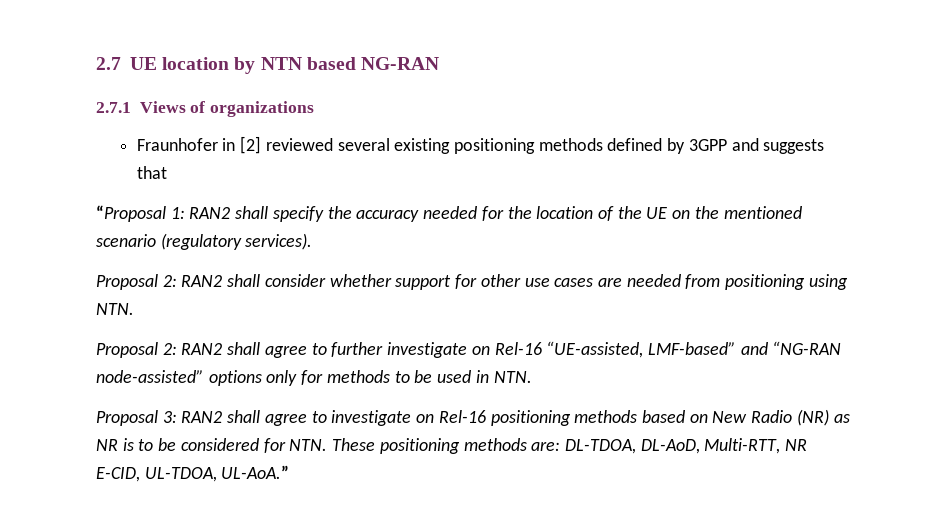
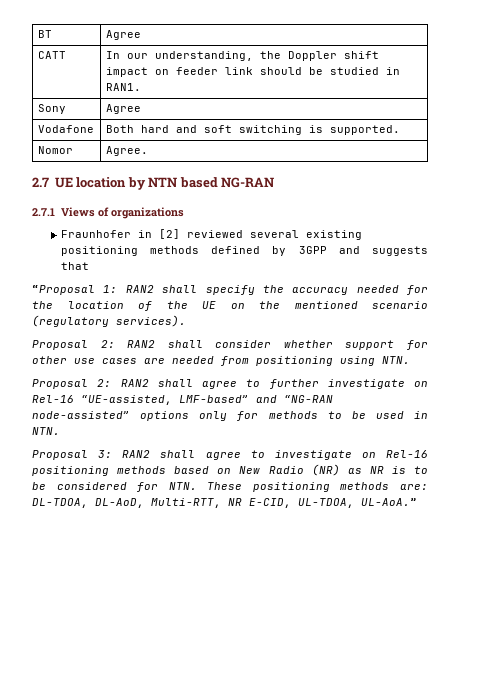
+ BT | Agree
+ CATT | In our understanding, the Doppler shift impact on feeder link should be studied in RAN1.
+ Sony | Agree
+ Vodafone | Both hard and soft switching is supported.
+ Nomor | Agree.

